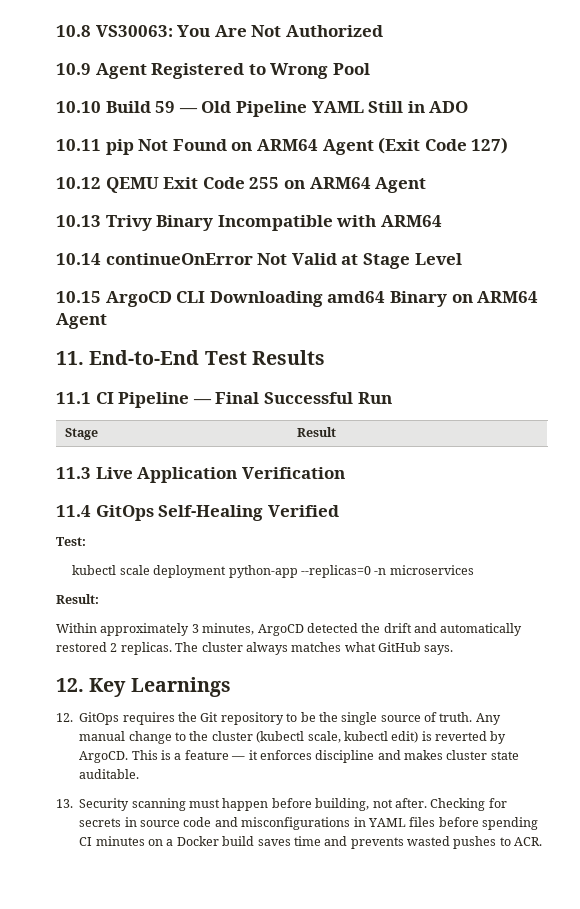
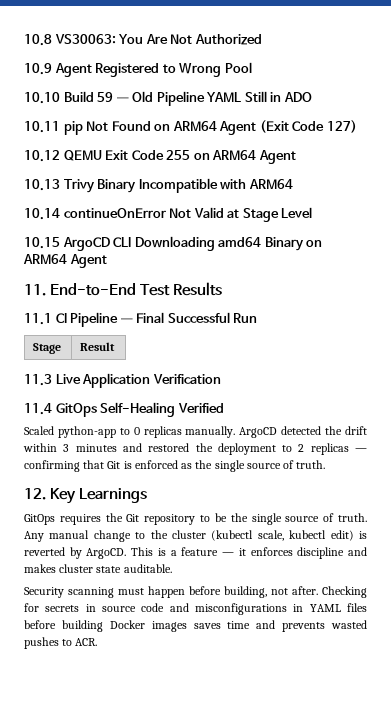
- Test:
- kubectl scale deployment python-app --replicas=0 -n microservices
- Result:
- Within approximately 3 minutes, ArgoCD detected the drift and automatically restored 2 replicas. The cluster always matches what GitHub says.
+ Scaled python-app to 0 replicas manually. ArgoCD detected the drift within 3 minutes and restored the deployment to 2 replicas — confirming that Git is enforced as the single source of truth.
- 12. GitOps requires the Git repository to be the single source of truth.
+ GitOps requires the Git repository to be the single source of truth.
- 13. Security scanning must happen before building, not after.
+ Security scanning must happen before building, not after.
- Checking for secrets in source code and misconfigurations in YAML files before spending CI minutes on a Docker build saves time and prevents wasted pushes to ACR.
+ Checking for secrets in source code and misconfigurations in YAML files before building Docker images saves time and prevents wasted pushes to ACR.

